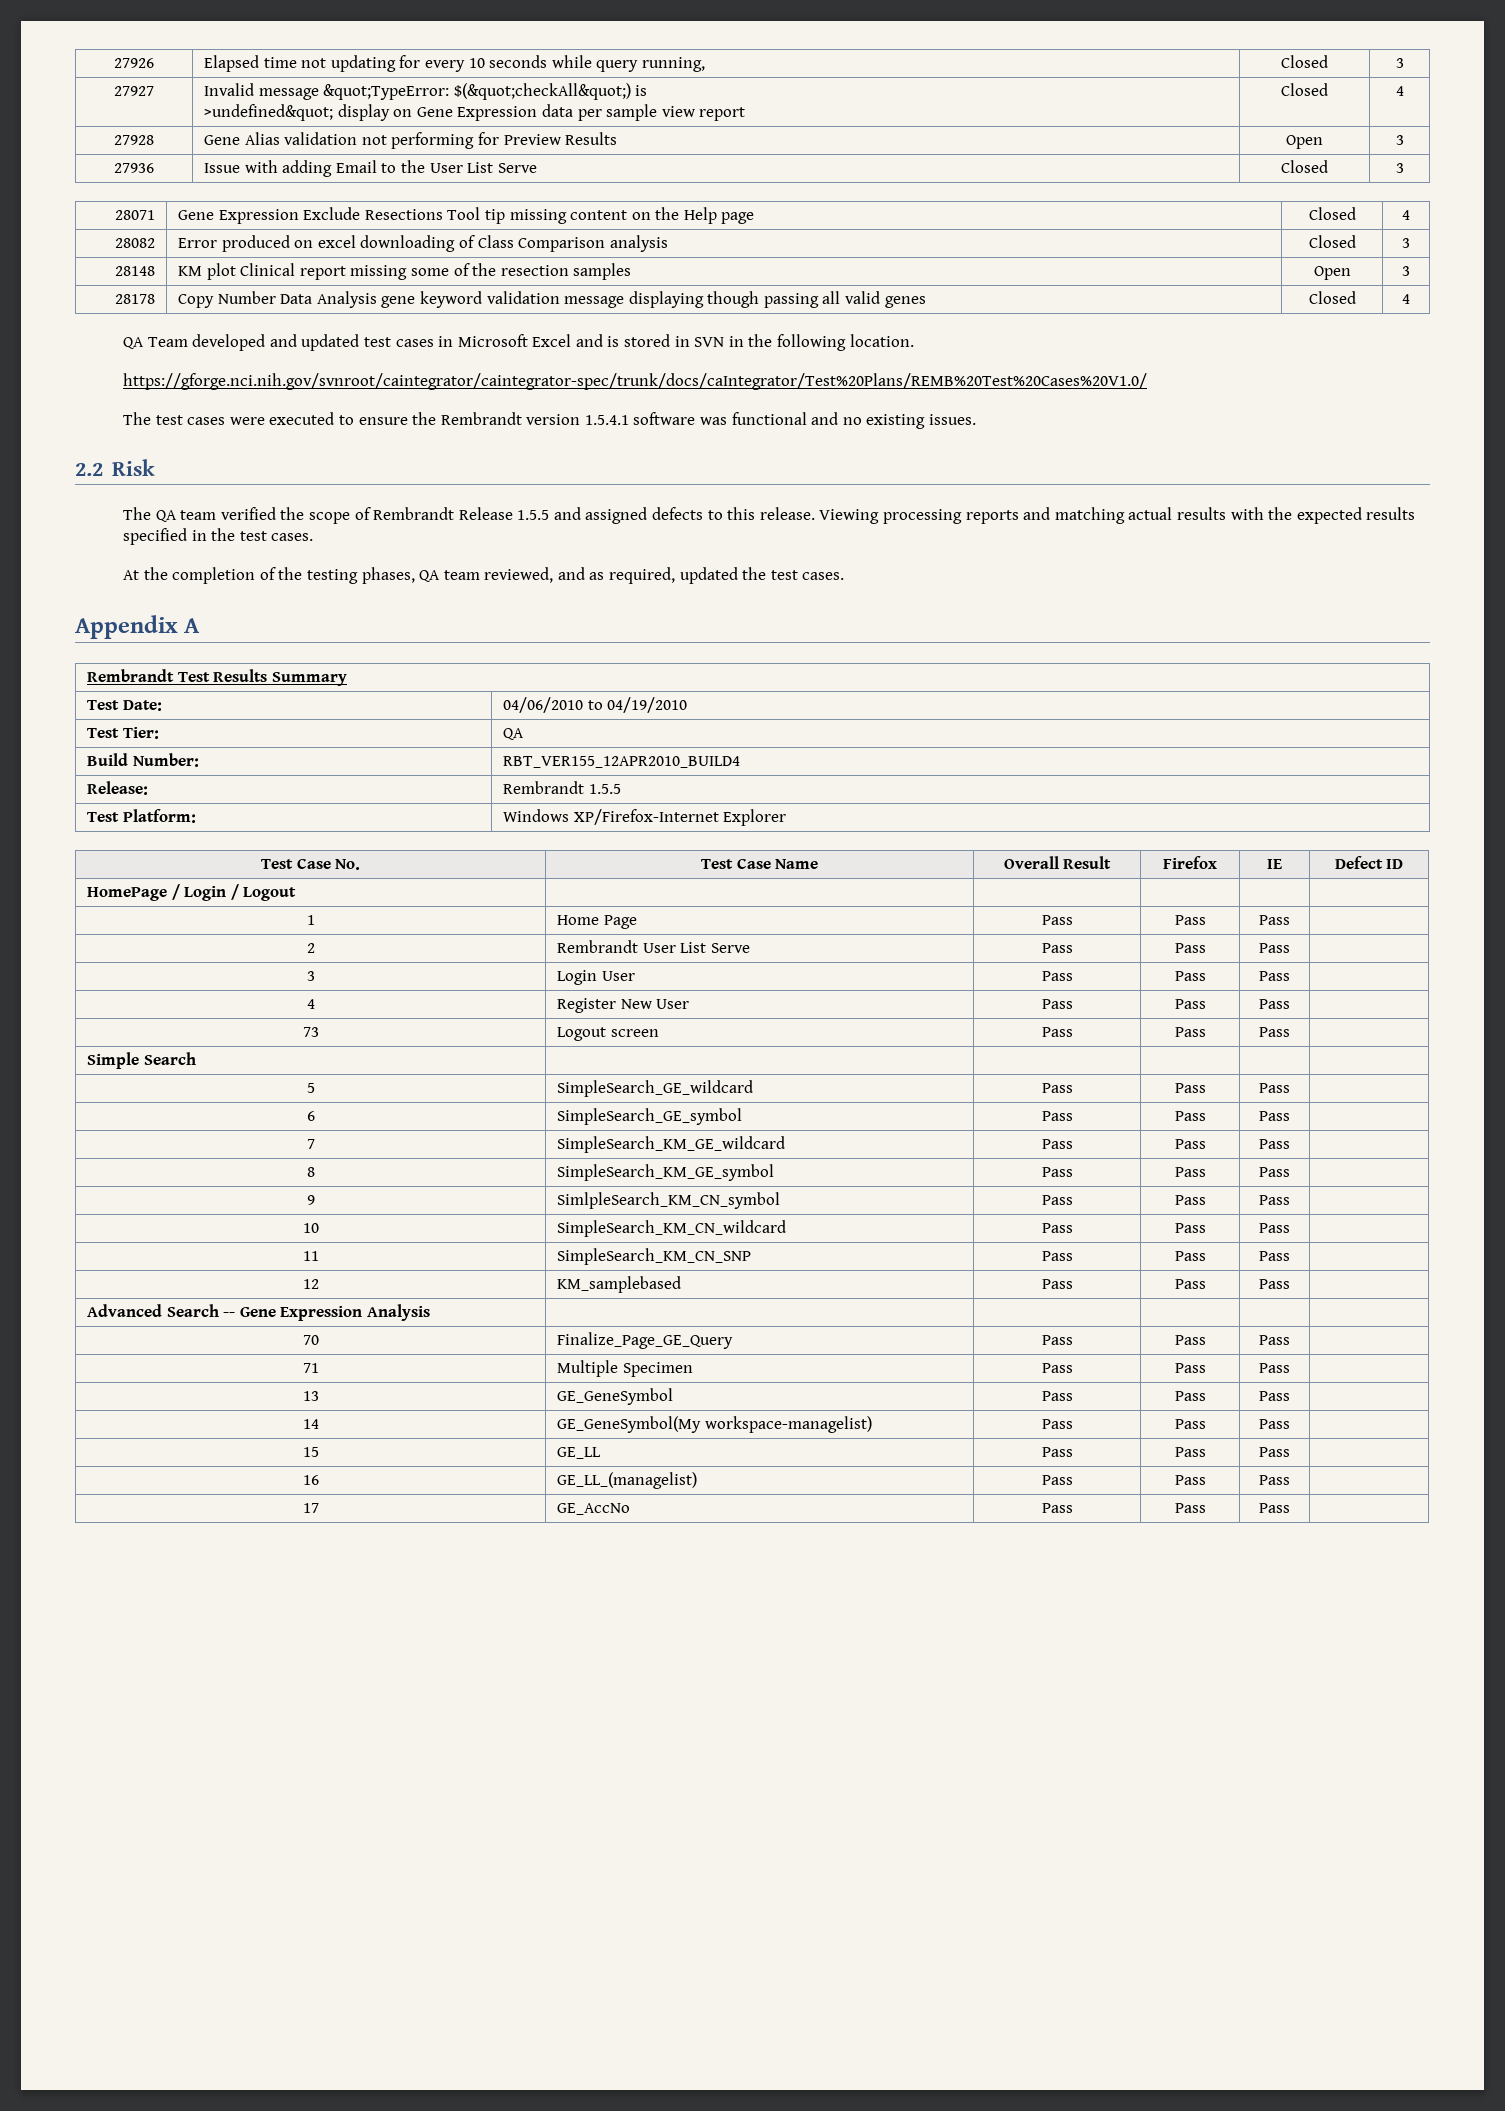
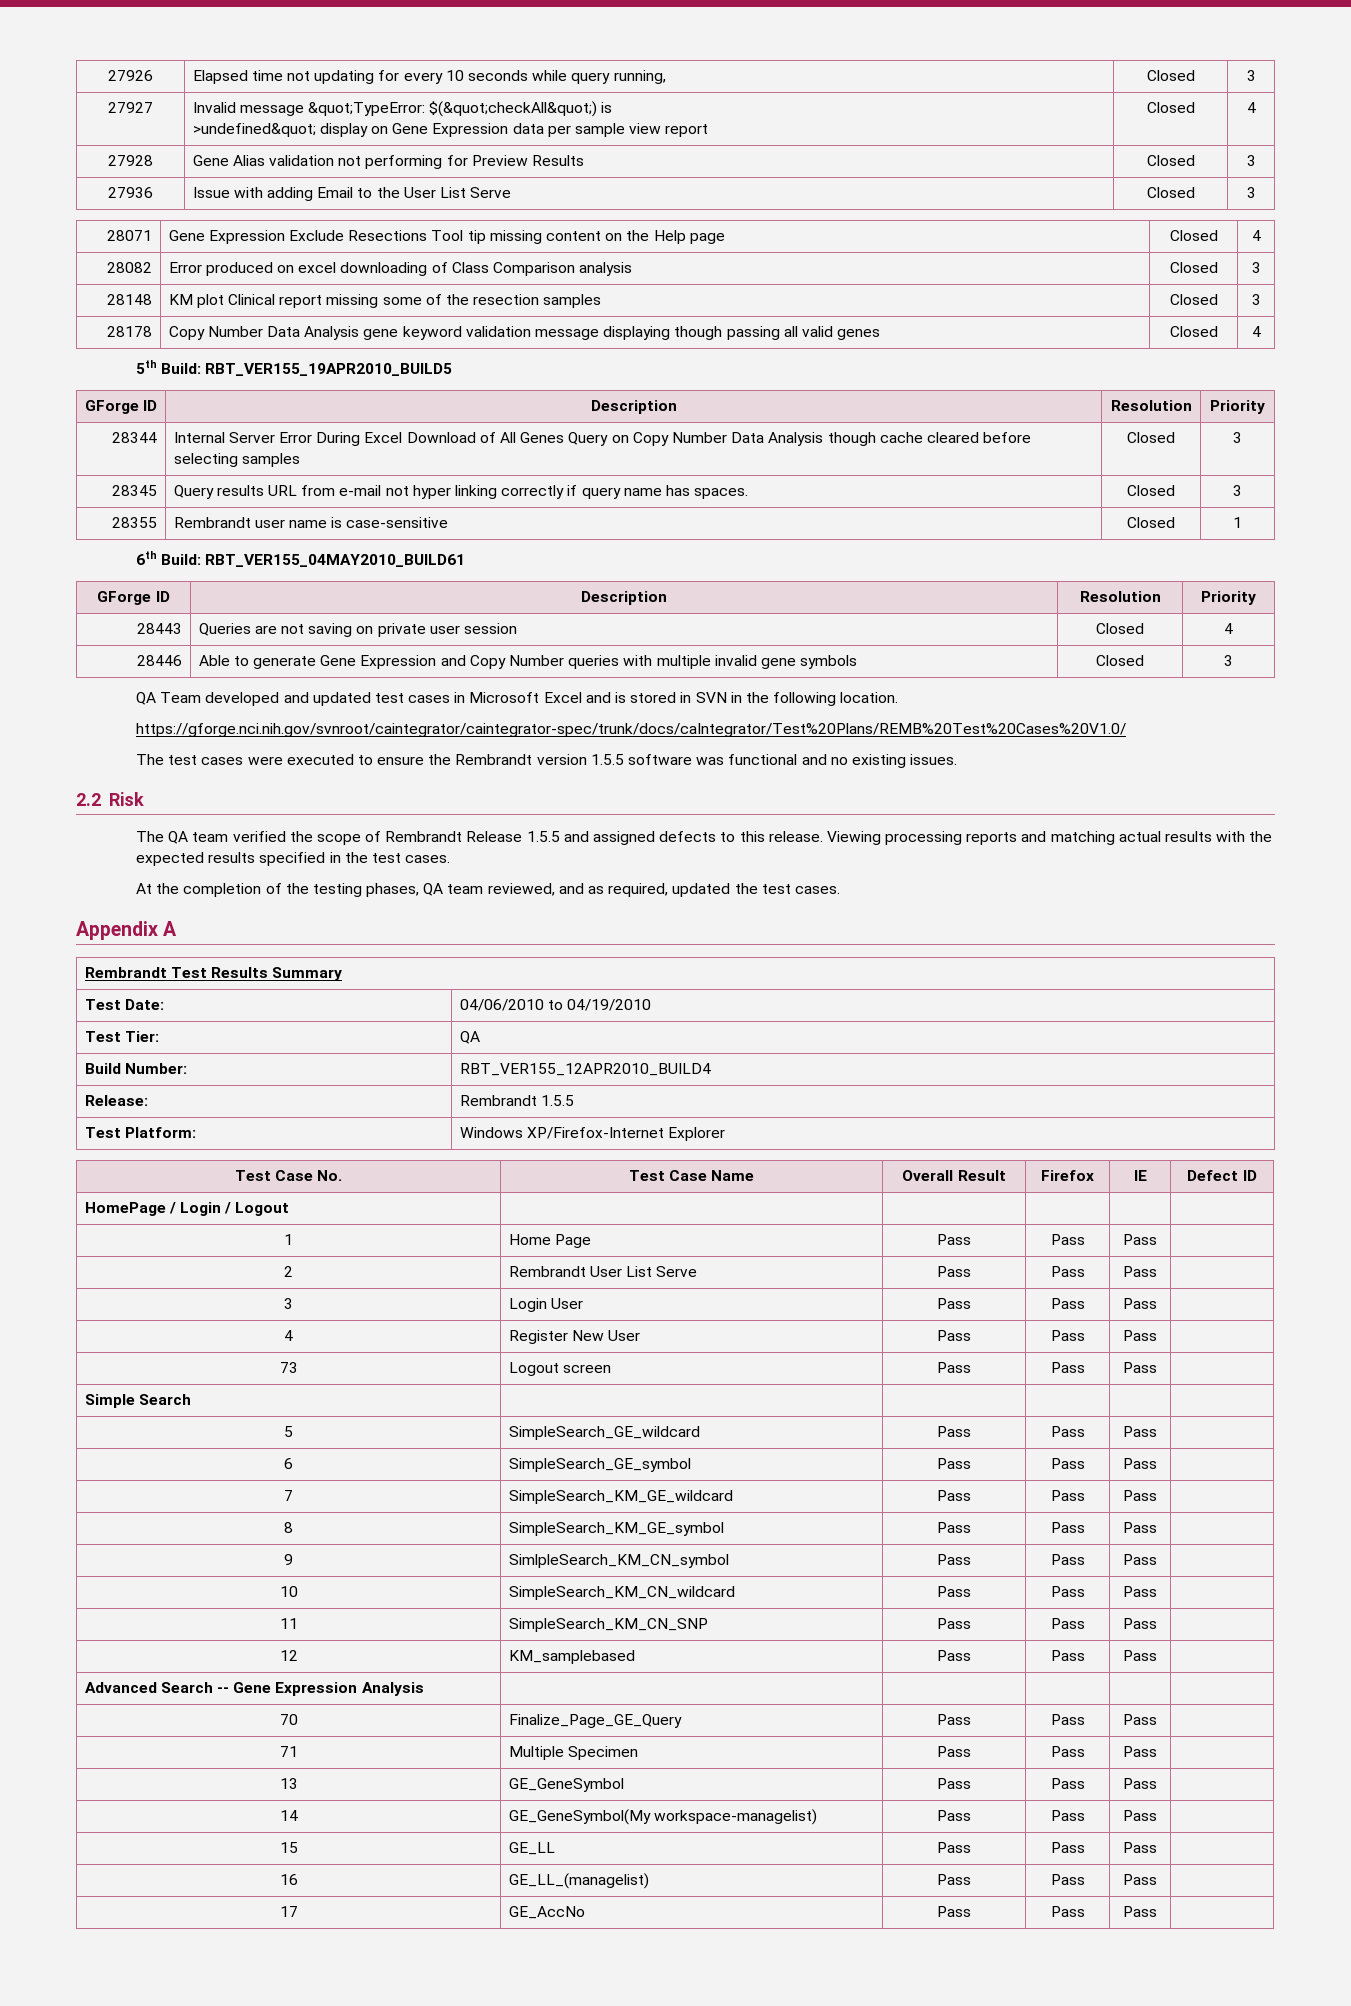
- 27928 | Gene Alias validation not performing for Preview Results | Open | 3
+ 27928 | Gene Alias validation not performing for Preview Results | Closed | 3
- 28148 | KM plot Clinical report missing some of the resection samples | Open | 3
+ 28148 | KM plot Clinical report missing some of the resection samples | Closed | 3
+ 5th Build: RBT_VER155_19APR2010_BUILD5
+ GForge ID | Description | Resolution | Priority
+ 28344 | Internal Server Error During Excel Download of All Genes Query on Copy Number Data Analysis though cache cleared before selecting samples | Closed | 3
+ 28345 | Query results URL from e-mail not hyper linking correctly if query name has spaces. | Closed | 3
+ 28355 | Rembrandt user name is case-sensitive | Closed | 1
+ 6th Build: RBT_VER155_04MAY2010_BUILD61
+ GForge ID | Description | Resolution | Priority
+ 28443 | Queries are not saving on private user session | Closed | 4
+ 28446 | Able to generate Gene Expression and Copy Number queries with multiple invalid gene symbols | Closed | 3
- The test cases were executed to ensure the Rembrandt version 1.5.4.1 software was functional and no existing issues.
+ The test cases were executed to ensure the Rembrandt version 1.5.5 software was functional and no existing issues.

